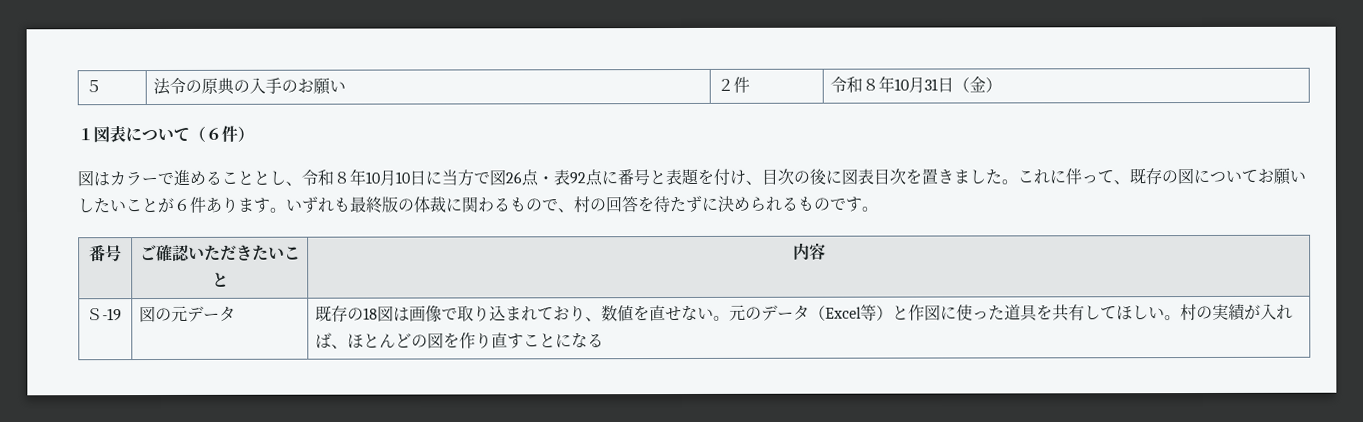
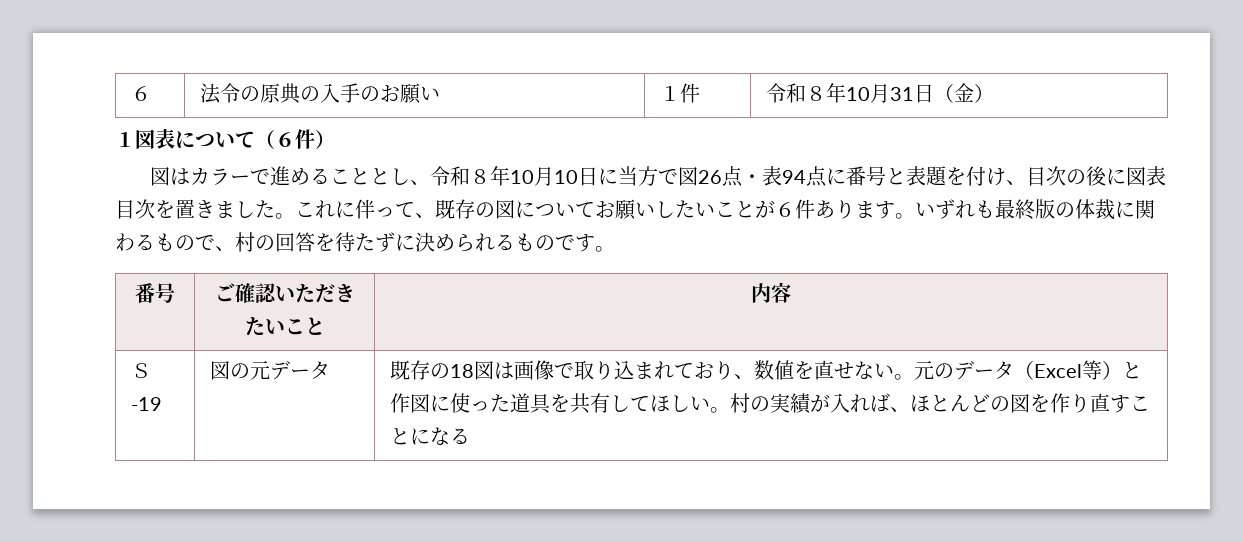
- ５ | 法令の原典の入手のお願い | ２件 | 令和８年10月31日（金）
+ ６ | 法令の原典の入手のお願い | １件 | 令和８年10月31日（金）
- 図はカラーで進めることとし、令和８年10月10日に当方で図26点・表92点に番号と表題を付け、目次の後に図表目次を置きました。
+ 図はカラーで進めることとし、令和８年10月10日に当方で図26点・表94点に番号と表題を付け、目次の後に図表目次を置きました。

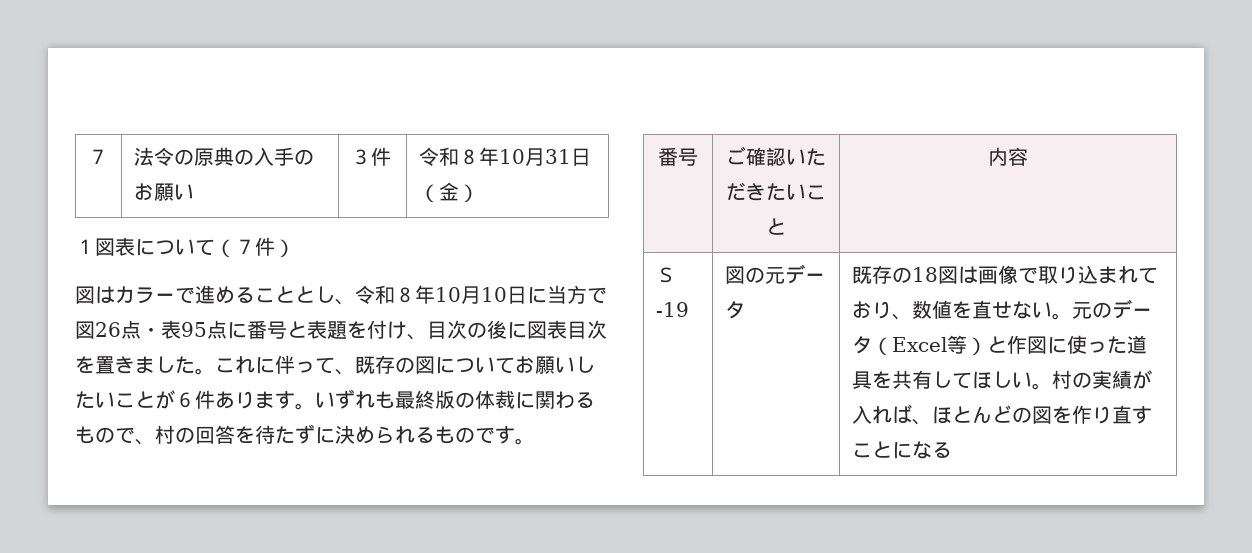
- ６ | 法令の原典の入手のお願い | １件 | 令和８年10月31日（金）
+ ７ | 法令の原典の入手のお願い | ３件 | 令和８年10月31日（金）
- １図表について（６件）
+ １図表について（７件）
- 図はカラーで進めることとし、令和８年10月10日に当方で図26点・表94点に番号と表題を付け、目次の後に図表目次を置きました。
+ 図はカラーで進めることとし、令和８年10月10日に当方で図26点・表95点に番号と表題を付け、目次の後に図表目次を置きました。

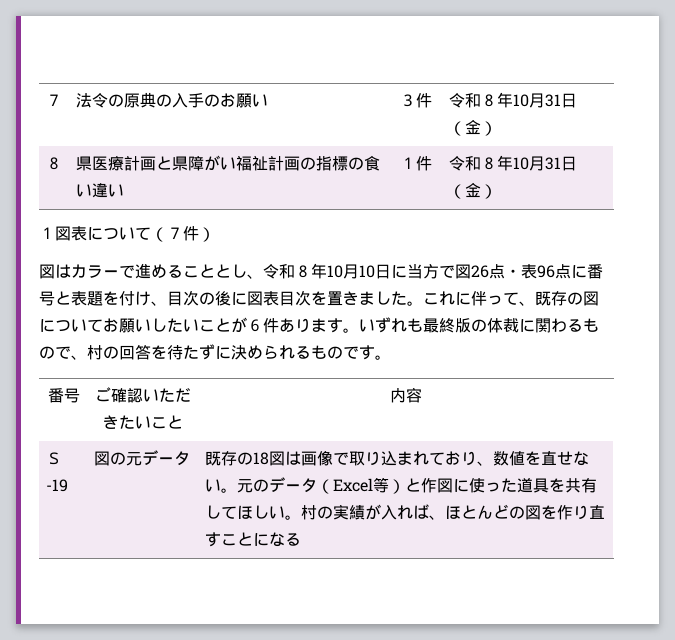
+ ８ | 県医療計画と県障がい福祉計画の指標の食い違い | １件 | 令和８年10月31日（金）
- 図はカラーで進めることとし、令和８年10月10日に当方で図26点・表95点に番号と表題を付け、目次の後に図表目次を置きました。
+ 図はカラーで進めることとし、令和８年10月10日に当方で図26点・表96点に番号と表題を付け、目次の後に図表目次を置きました。

